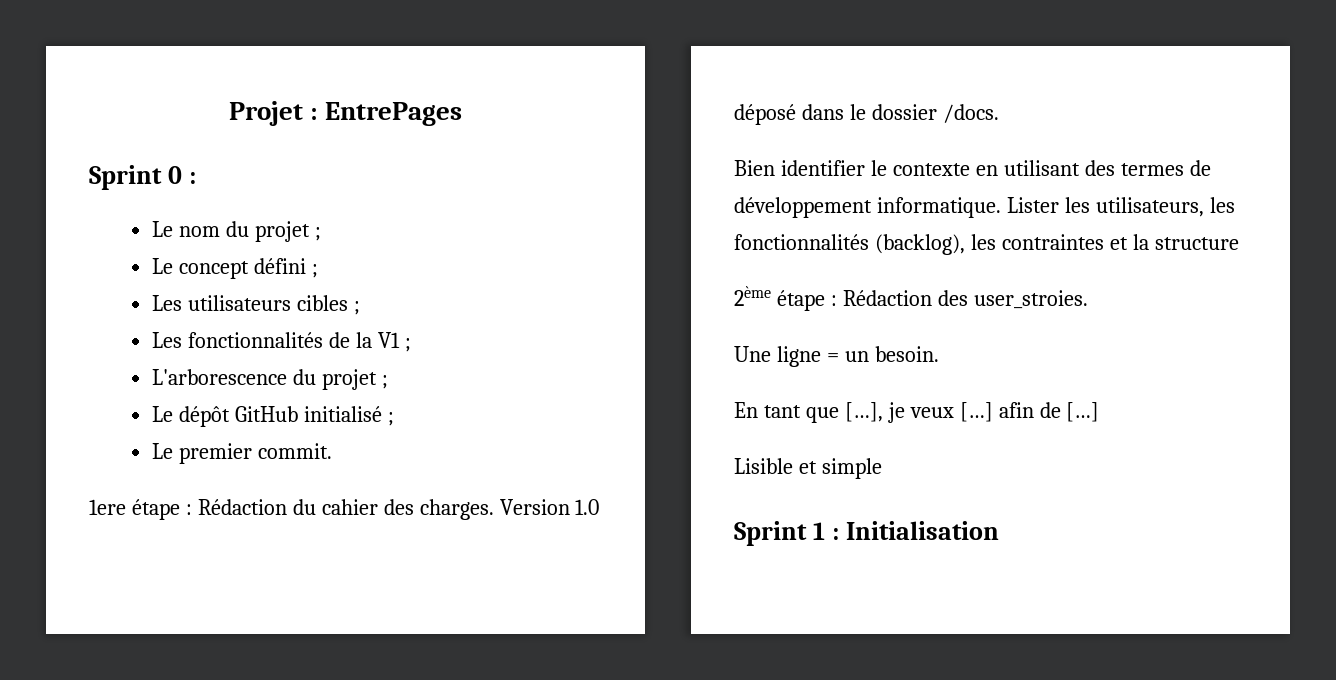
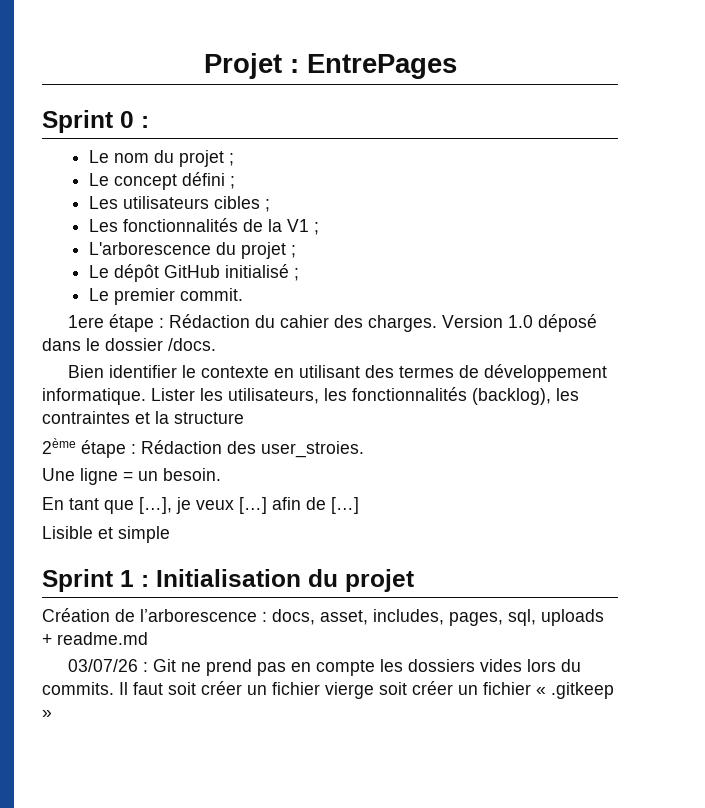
- Sprint 1 : Initialisation
+ Sprint 1 : Initialisation du projet
+ Création de l’arborescence : docs, asset, includes, pages, sql, uploads + readme.md
+ 03/07/26 : Git ne prend pas en compte les dossiers vides lors du commits. Il faut soit créer un fichier vierge soit créer un fichier « .gitkeep »

